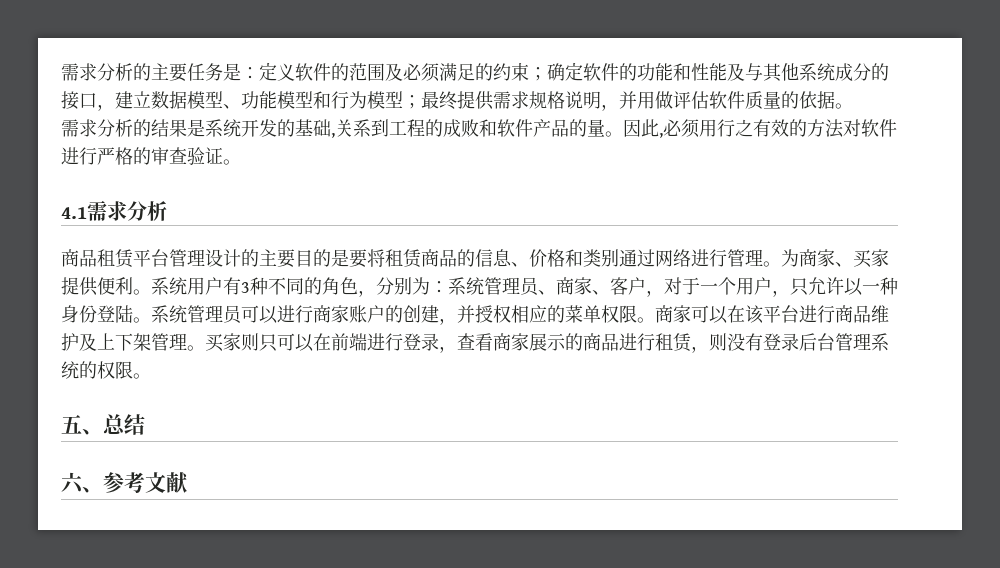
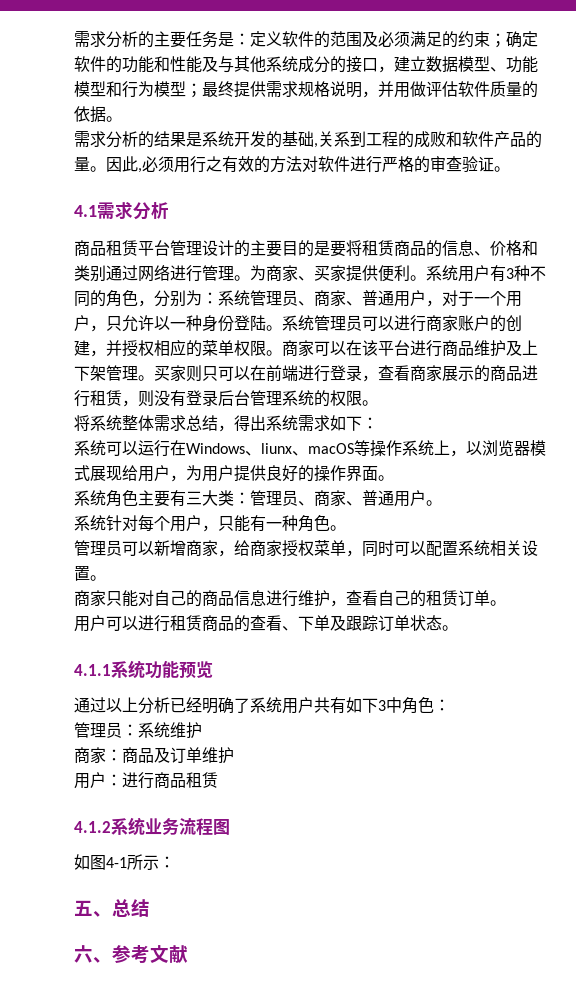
- 系统用户有3种不同的角色，分别为：系统管理员、商家、客户，对于一个用户，只允许以一种身份登陆。
+ 系统用户有3种不同的角色，分别为：系统管理员、商家、普通用户，对于一个用户，只允许以一种身份登陆。
+ 将系统整体需求总结，得出系统需求如下：
+ 系统可以运行在Windows、liunx、macOS等操作系统上，以浏览器模式展现给用户，为用户提供良好的操作界面。
+ 系统角色主要有三大类：管理员、商家、普通用户。
+ 系统针对每个用户，只能有一种角色。
+ 管理员可以新增商家，给商家授权菜单，同时可以配置系统相关设置。
+ 商家只能对自己的商品信息进行维护，查看自己的租赁订单。
+ 用户可以进行租赁商品的查看、下单及跟踪订单状态。
+ 4.1.1系统功能预览
+ 通过以上分析已经明确了系统用户共有如下3中角色：
+ 管理员：系统维护
+ 商家：商品及订单维护
+ 用户：进行商品租赁
+ 4.1.2系统业务流程图
+ 如图4-1所示：

